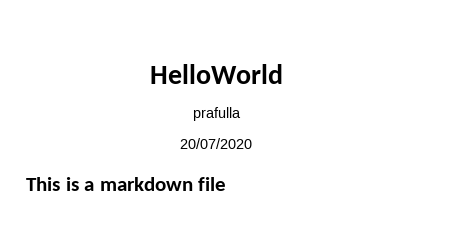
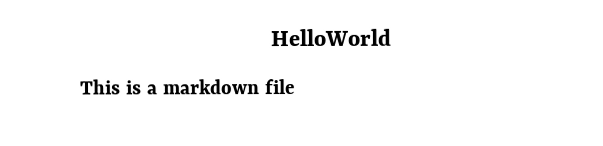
- prafulla
- 20/07/2020

